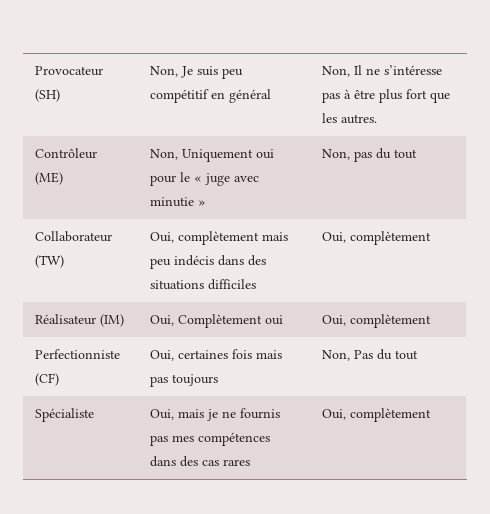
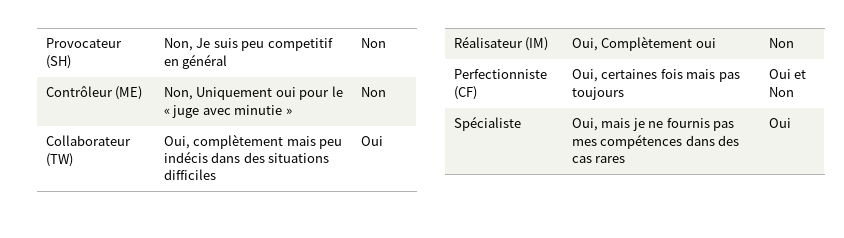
- Provocateur (SH) | Non, Je suis peu compétitif en général | Non, Il ne s’intéresse pas à être plus fort que les autres.
+ Provocateur (SH) | Non, Je suis peu competitif en général | Non
- Contrôleur (ME) | Non, Uniquement oui pour le « juge avec minutie » | Non, pas du tout
+ Contrôleur (ME) | Non, Uniquement oui pour le « juge avec minutie » | Non
- Collaborateur (TW) | Oui, complètement mais peu indécis dans des situations difficiles | Oui, complètement
+ Collaborateur (TW) | Oui, complètement mais peu indécis dans des situations difficiles | Oui
- Réalisateur (IM) | Oui, Complètement oui | Oui, complètement
+ Réalisateur (IM) | Oui, Complètement oui | Non
- Perfectionniste (CF) | Oui, certaines fois mais pas toujours | Non, Pas du tout
+ Perfectionniste (CF) | Oui, certaines fois mais pas toujours | Oui et Non
- Spécialiste | Oui, mais je ne fournis pas mes compétences dans des cas rares | Oui, complètement
+ Spécialiste | Oui, mais je ne fournis pas mes compétences dans des cas rares | Oui

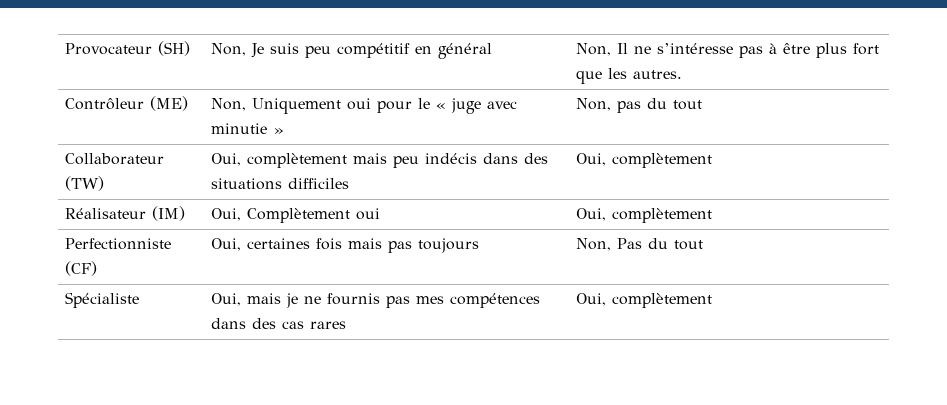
- Provocateur (SH) | Non, Je suis peu competitif en général | Non
+ Provocateur (SH) | Non, Je suis peu compétitif en général | Non, Il ne s’intéresse pas à être plus fort que les autres.
- Contrôleur (ME) | Non, Uniquement oui pour le « juge avec minutie » | Non
+ Contrôleur (ME) | Non, Uniquement oui pour le « juge avec minutie » | Non, pas du tout
- Collaborateur (TW) | Oui, complètement mais peu indécis dans des situations difficiles | Oui
+ Collaborateur (TW) | Oui, complètement mais peu indécis dans des situations difficiles | Oui, complètement
- Réalisateur (IM) | Oui, Complètement oui | Non
+ Réalisateur (IM) | Oui, Complètement oui | Oui, complètement
- Perfectionniste (CF) | Oui, certaines fois mais pas toujours | Oui et Non
+ Perfectionniste (CF) | Oui, certaines fois mais pas toujours | Non, Pas du tout
- Spécialiste | Oui, mais je ne fournis pas mes compétences dans des cas rares | Oui
+ Spécialiste | Oui, mais je ne fournis pas mes compétences dans des cas rares | Oui, complètement

